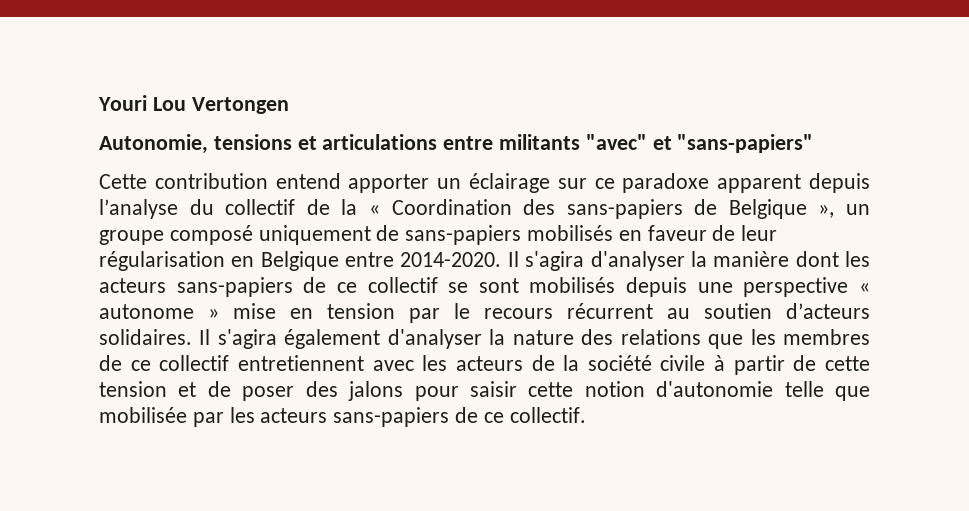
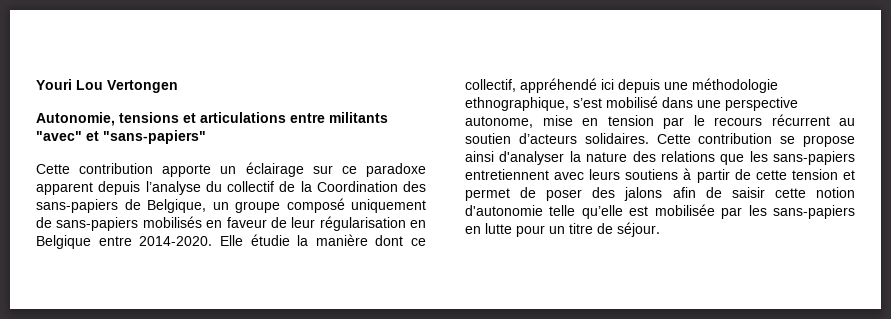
- Cette contribution entend apporter un éclairage sur ce paradoxe apparent depuis l’analyse du collectif de la « Coordination des sans-papiers de Belgique », un groupe composé uniquement de sans-papiers mobilisés en faveur de leur régularisation en Belgique entre 2014-2020.
+ Cette contribution apporte un éclairage sur ce paradoxe apparent depuis l’analyse du collectif de la Coordination des sans-papiers de Belgique, un groupe composé uniquement de sans-papiers mobilisés en faveur de leur régularisation en Belgique entre 2014-2020.
- Il s'agira d'analyser la manière dont les acteurs sans-papiers de ce collectif se sont mobilisés depuis une perspective « autonome » mise en tension par le recours récurrent au soutien d’acteurs solidaires.
+ Elle étudie la manière dont ce collectif, appréhendé ici depuis une méthodologie ethnographique, s’est mobilisé dans une perspective autonome, mise en tension par le recours récurrent au soutien d’acteurs solidaires.
- Il s'agira également d'analyser la nature des relations que les membres de ce collectif entretiennent avec les acteurs de la société civile à partir de cette tension et de poser des jalons pour saisir cette notion d'autonomie telle que mobilisée par les acteurs sans-papiers de ce collectif.
+ Cette contribution se propose ainsi d'analyser la nature des relations que les sans-papiers entretiennent avec leurs soutiens à partir de cette tension et permet de poser des jalons afin de saisir cette notion d'autonomie telle qu’elle est mobilisée par les sans-papiers en lutte pour un titre de séjour.

